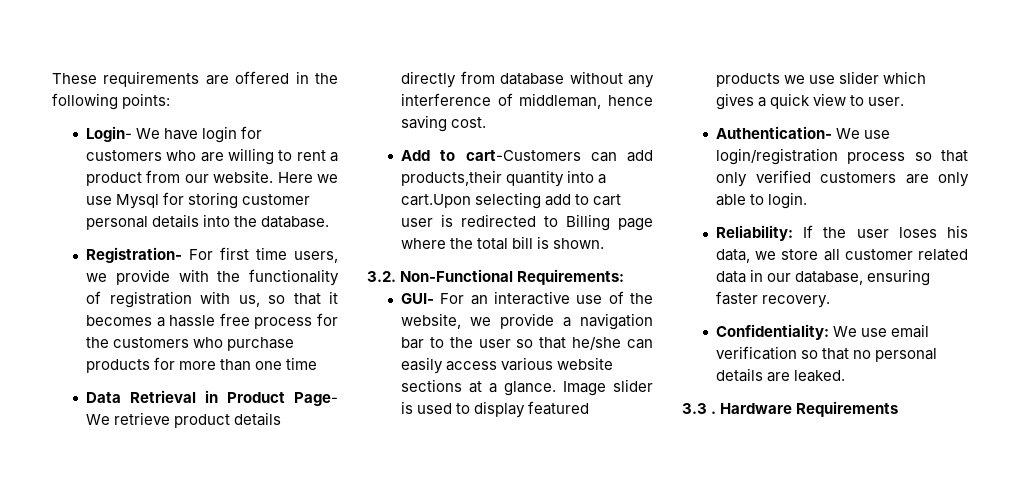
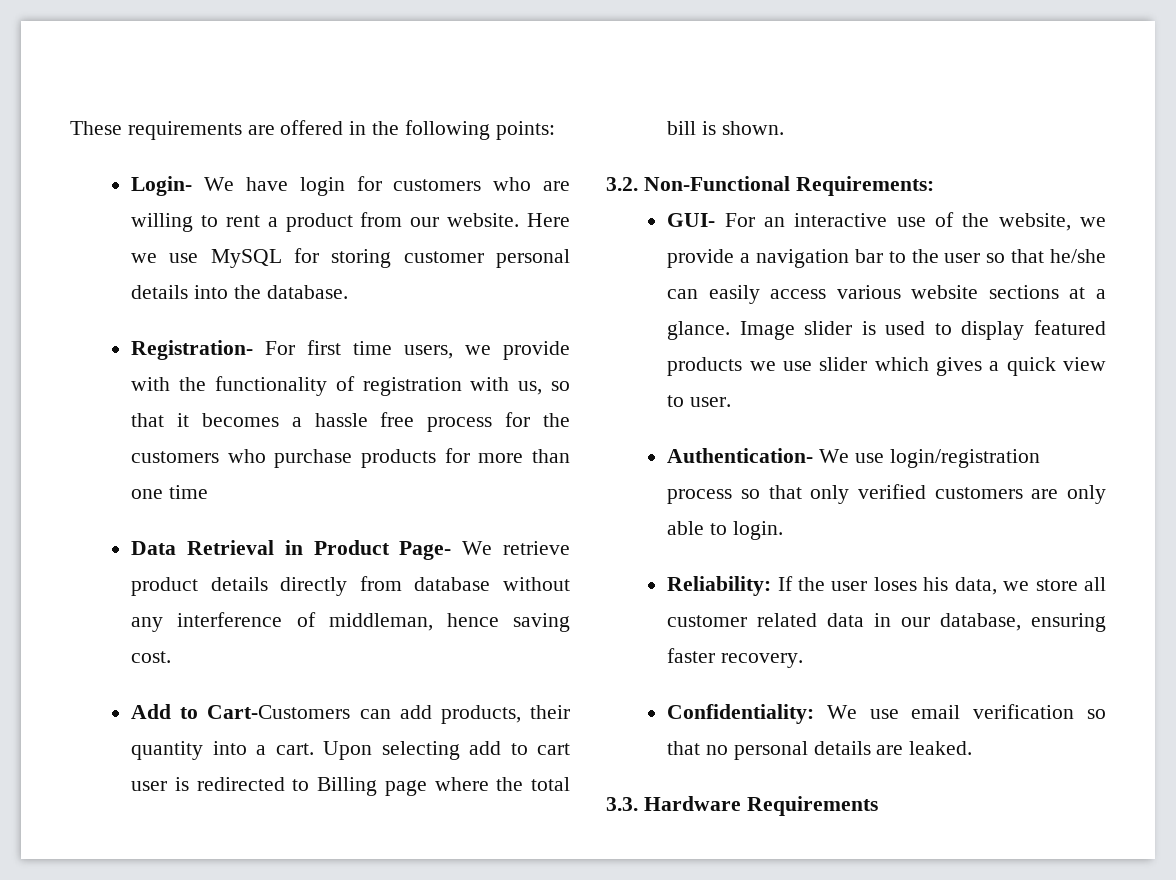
- Here we use Mysql for storing customer personal details into the database.
+ Here we use MySQL for storing customer personal details into the database.
- Add to cart-Customers can add products,their quantity into a cart.Upon selecting add to cart user is redirected to Billing page where the total bill is shown.
+ Add to Cart-Customers can add products, their quantity into a cart. Upon selecting add to cart user is redirected to Billing page where the total bill is shown.
- 3.3 . Hardware Requirements
+ 3.3. Hardware Requirements

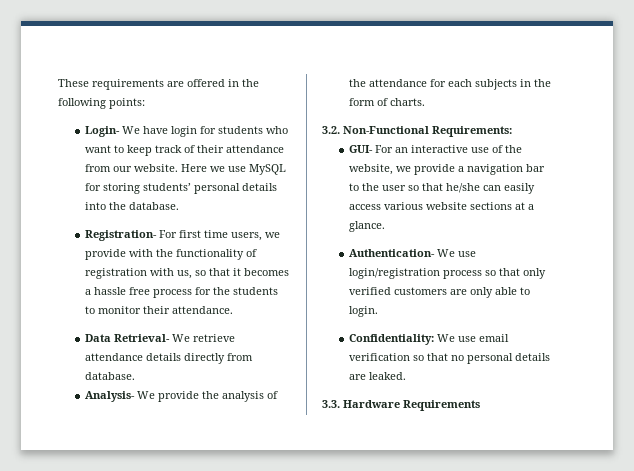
- Login- We have login for customers who are willing to rent a product from our website.
+ Login- We have login for students who want to keep track of their attendance from our website.
- Here we use MySQL for storing customer personal details into the database.
+ Here we use MySQL for storing students’ personal details into the database.
- Registration- For first time users, we provide with the functionality of registration with us, so that it becomes a hassle free process for the customers who purchase products for more than one time
- Data Retrieval in Product Page- We retrieve product details directly from database without any interference of middleman, hence saving cost.
- Add to Cart-Customers can add products, their quantity into a cart. Upon selecting add to cart user is redirected to Billing page where the total bill is shown.
+ Registration- For first time users, we provide with the functionality of registration with us, so that it becomes a hassle free process for the students to monitor their attendance.
+ Data Retrieval- We retrieve attendance details directly from database.
+ Analysis- We provide the analysis of the attendance for each subjects in the form of charts.
- Image slider is used to display featured products we use slider which gives a quick view to user.
- Reliability: If the user loses his data, we store all customer related data in our database, ensuring faster recovery.

